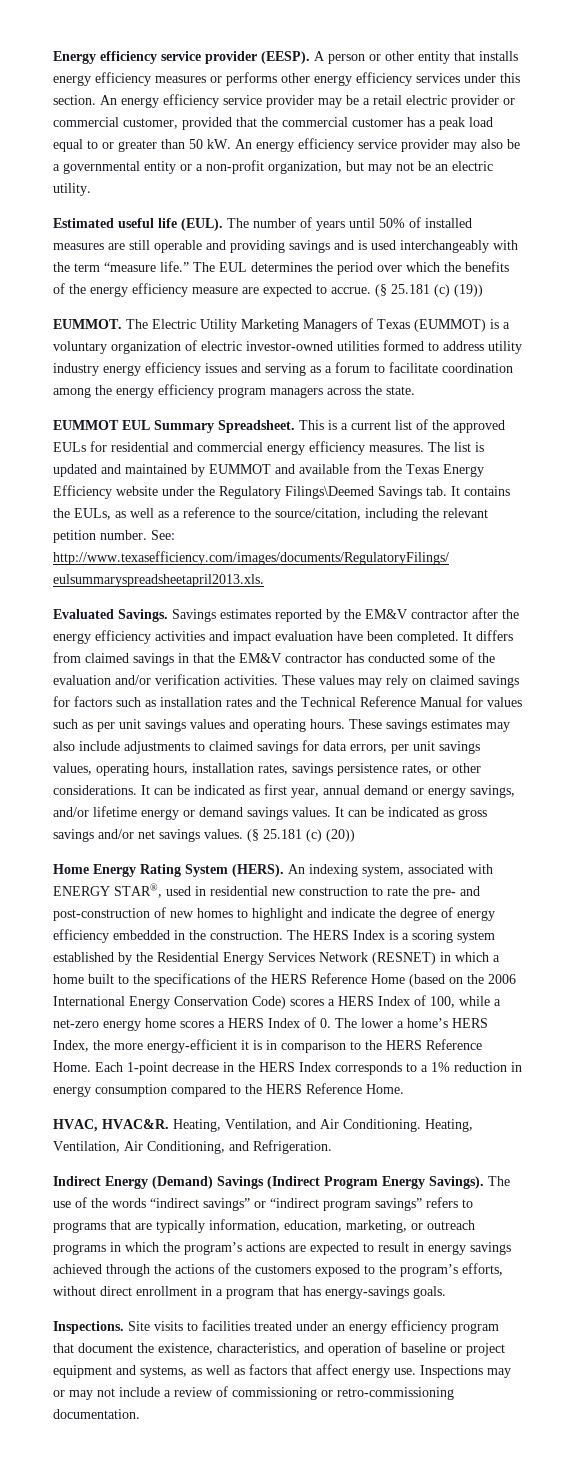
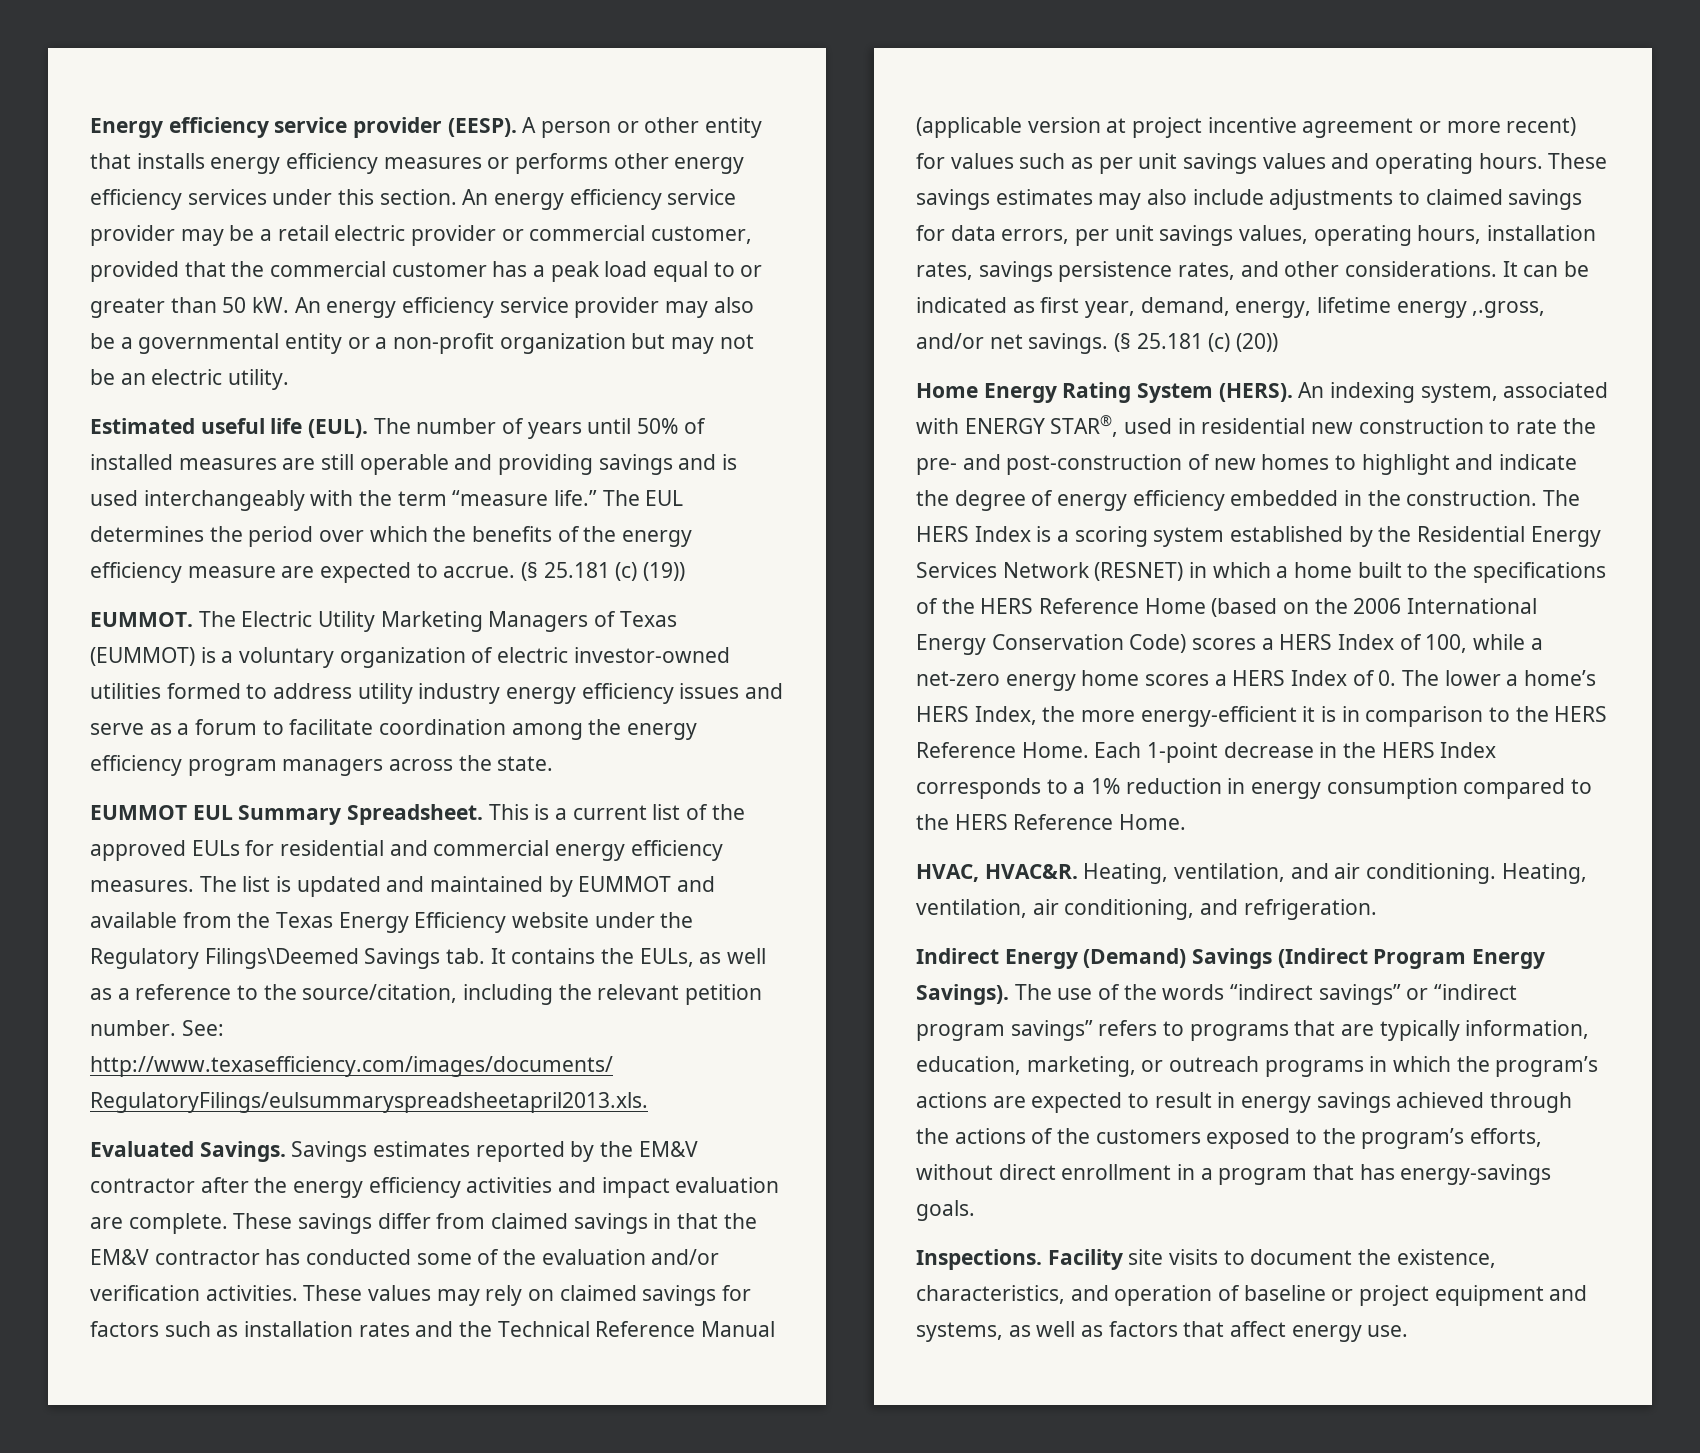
- An energy efficiency service provider may also be a governmental entity or a non-profit organization, but may not be an electric utility.
+ An energy efficiency service provider may also be a governmental entity or a non-profit organization but may not be an electric utility.
- The Electric Utility Marketing Managers of Texas (EUMMOT) is a voluntary organization of electric investor-owned utilities formed to address utility industry energy efficiency issues and serving as a forum to facilitate coordination among the energy efficiency program managers across the state.
+ The Electric Utility Marketing Managers of Texas (EUMMOT) is a voluntary organization of electric investor-owned utilities formed to address utility industry energy efficiency issues and serve as a forum to facilitate coordination among the energy efficiency program managers across the state.
- Savings estimates reported by the EM&V contractor after the energy efficiency activities and impact evaluation have been completed. It differs from claimed savings in that the EM&V contractor has conducted some of the evaluation and/or verification activities.
+ Savings estimates reported by the EM&V contractor after the energy efficiency activities and impact evaluation are complete. These savings differ from claimed savings in that the EM&V contractor has conducted some of the evaluation and/or verification activities.
- These values may rely on claimed savings for factors such as installation rates and the Technical Reference Manual for values such as per unit savings values and operating hours.
+ These values may rely on claimed savings for factors such as installation rates and the Technical Reference Manual (applicable version at project incentive agreement or more recent) for values such as per unit savings values and operating hours.
- These savings estimates may also include adjustments to claimed savings for data errors, per unit savings values, operating hours, installation rates, savings persistence rates, or other considerations.
+ These savings estimates may also include adjustments to claimed savings for data errors, per unit savings values, operating hours, installation rates, savings persistence rates, and other considerations.
- It can be indicated as first year, annual demand or energy savings, and/or lifetime energy or demand savings values. It can be indicated as gross savings and/or net savings values.
+ It can be indicated as first year, demand, energy, lifetime energy ,.gross, and/or net savings.
- Heating, Ventilation, and Air Conditioning. Heating, Ventilation, Air Conditioning, and Refrigeration.
+ Heating, ventilation, and air conditioning. Heating, ventilation, air conditioning, and refrigeration.
- Site visits to facilities treated under an energy efficiency program that document the existence, characteristics, and operation of baseline or project equipment and systems, as well as factors that affect energy use. Inspections may or may not include a review of commissioning or retro-commissioning documentation.
+ Facility site visits to document the existence, characteristics, and operation of baseline or project equipment and systems, as well as factors that affect energy use.

